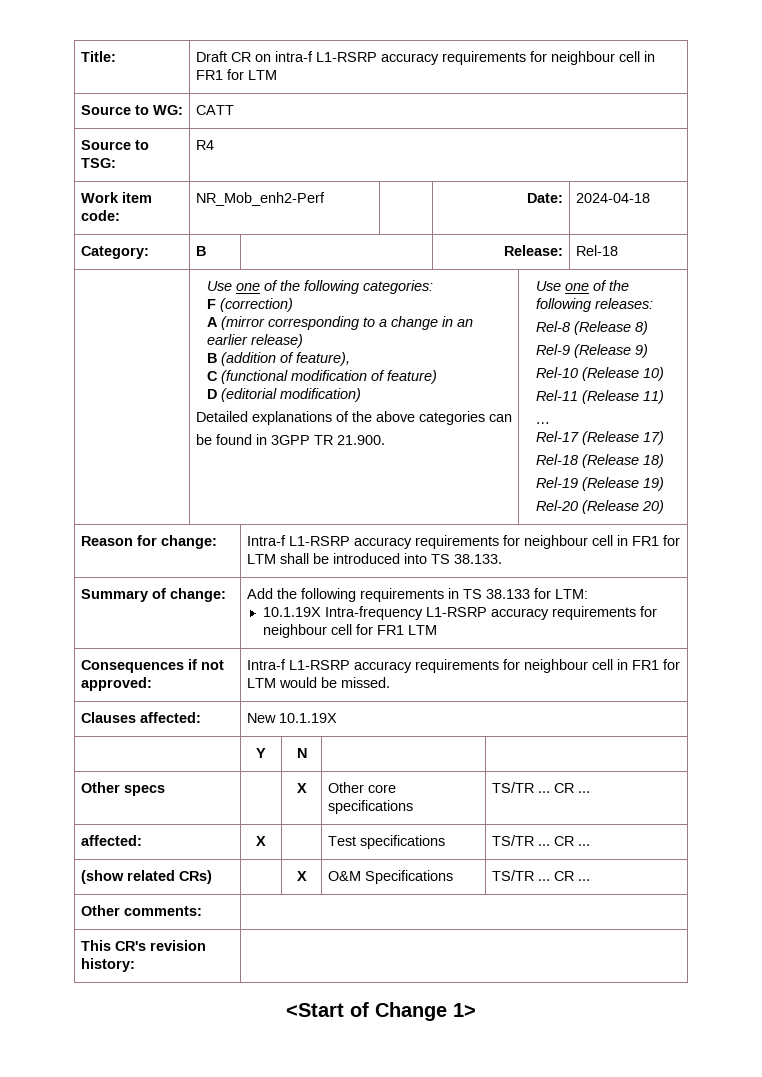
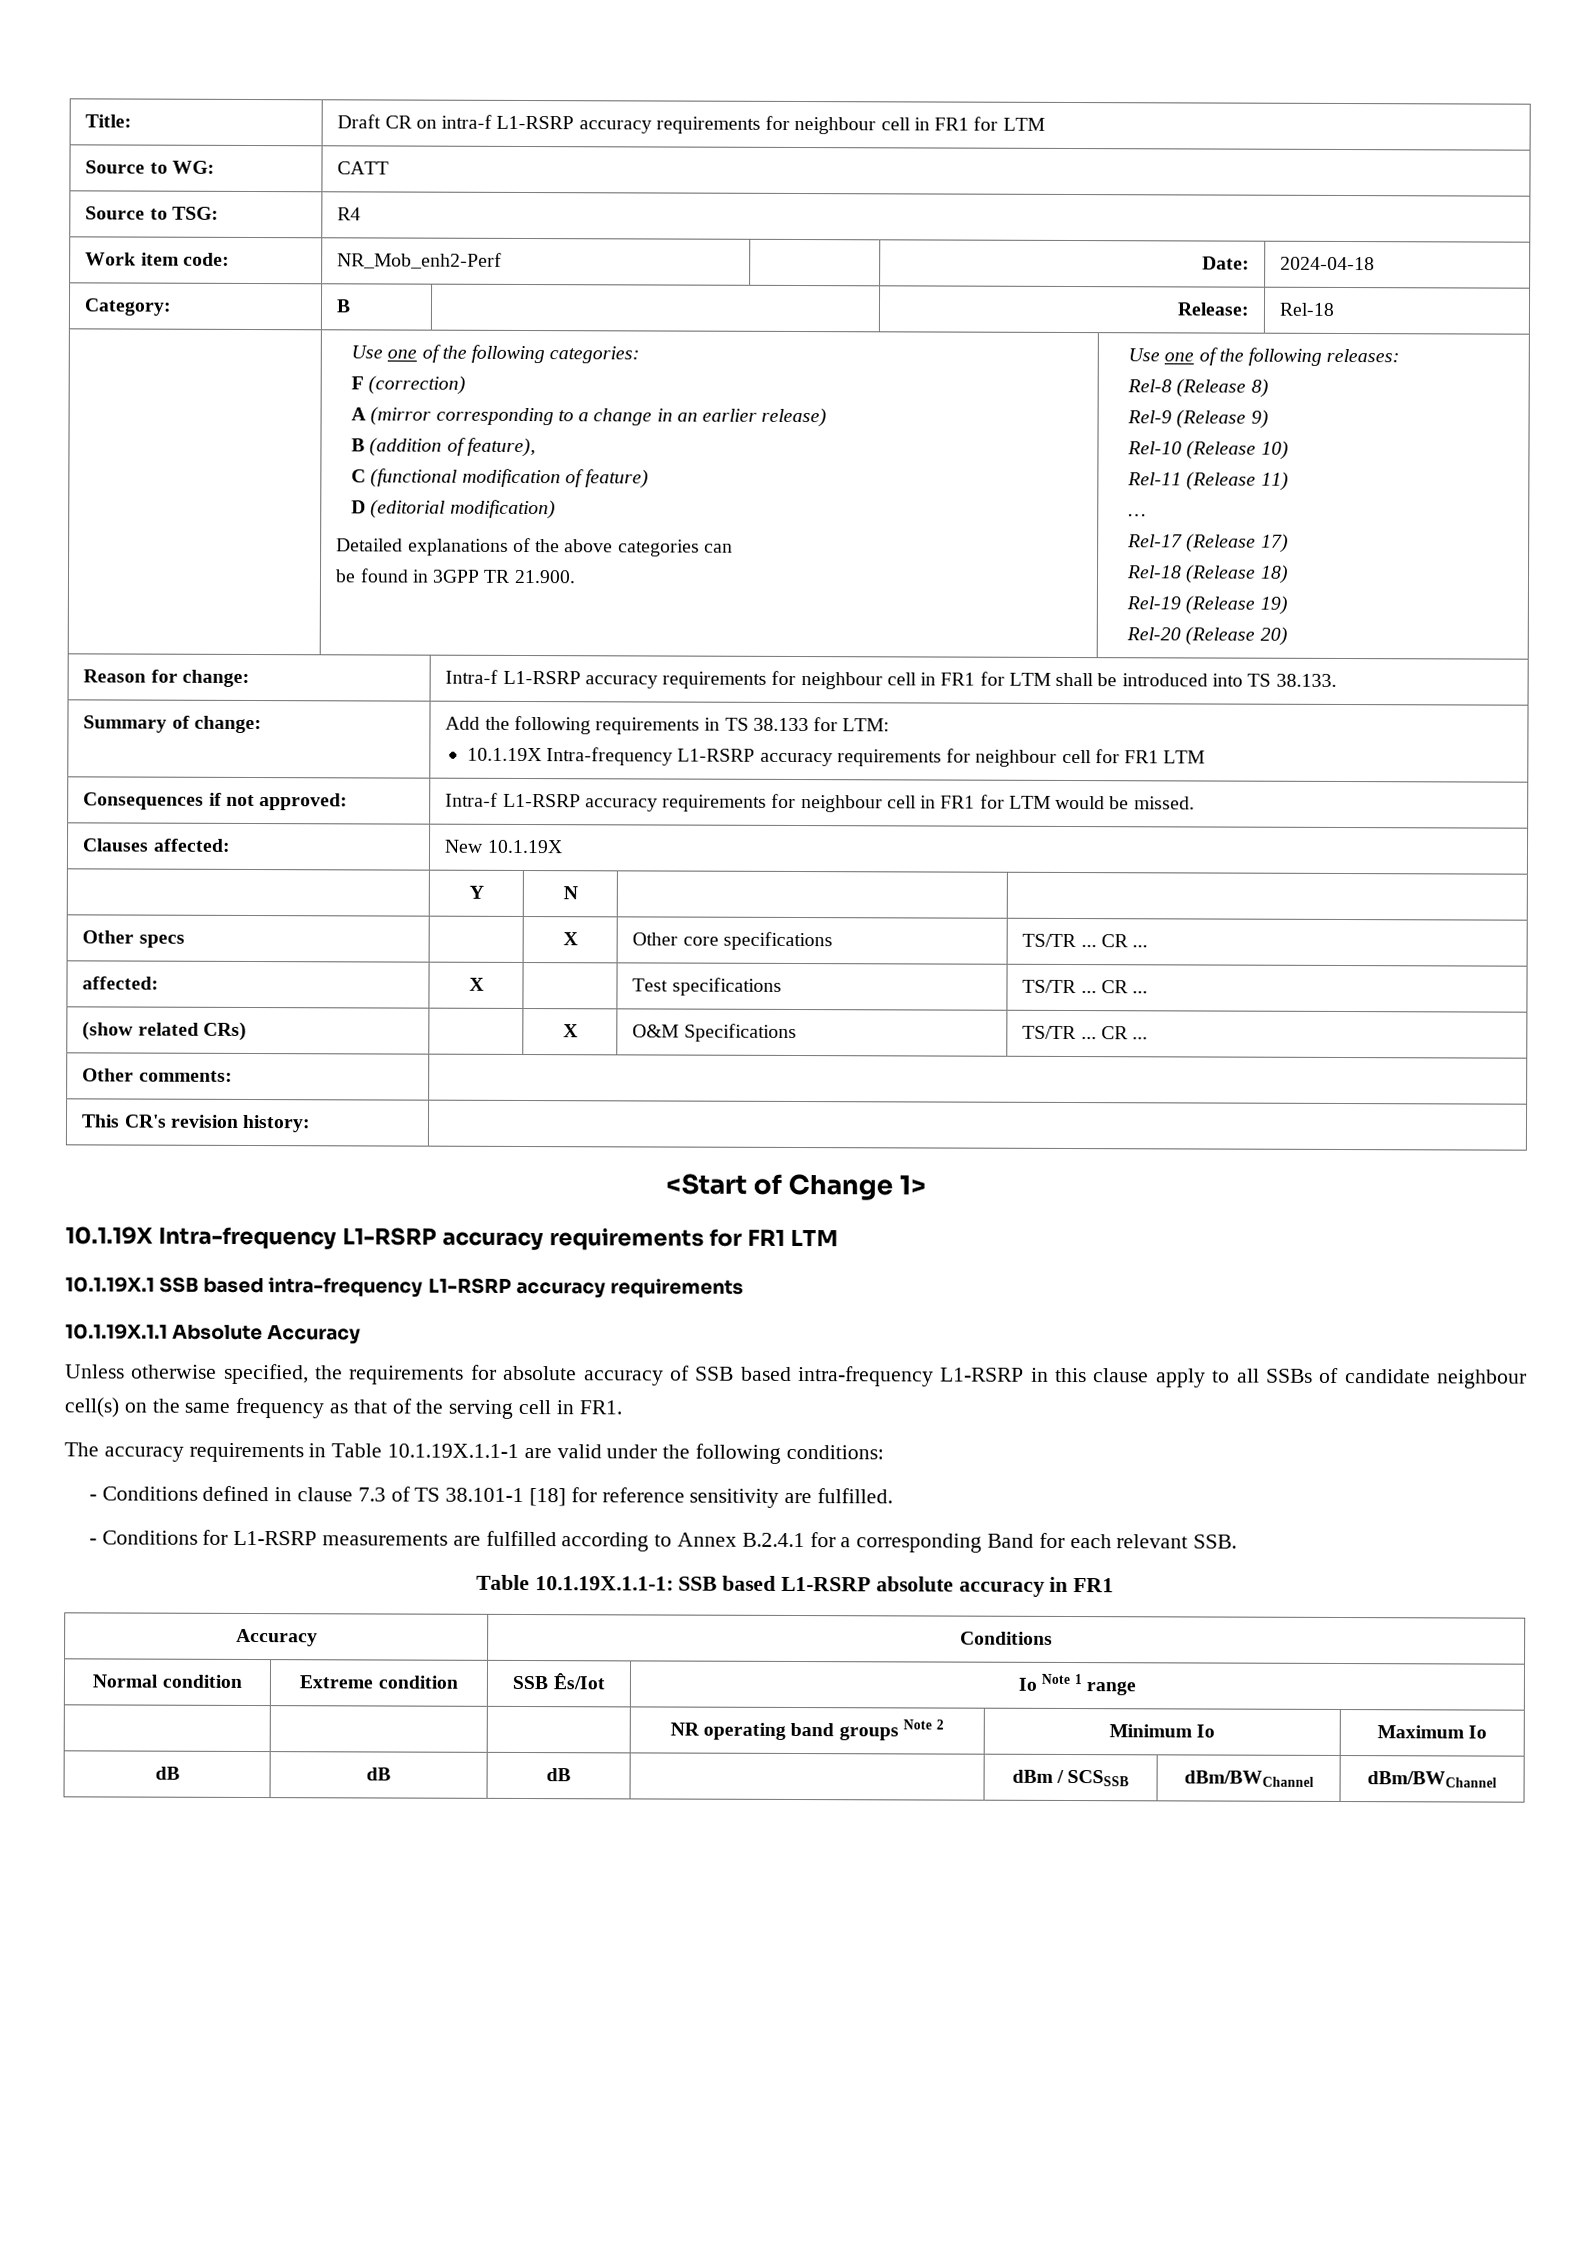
+ 10.1.19X Intra-frequency L1-RSRP accuracy requirements for FR1 LTM
+ 10.1.19X.1 SSB based intra-frequency L1-RSRP accuracy requirements
+ 10.1.19X.1.1 Absolute Accuracy
+ Unless otherwise specified, the requirements for absolute accuracy of SSB based intra-frequency L1-RSRP in this clause apply to all SSBs of candidate neighbour cell(s) on the same frequency as that of the serving cell in FR1.
+ The accuracy requirements in Table 10.1.19X.1.1-1 are valid under the following conditions:
+ - Conditions defined in clause 7.3 of TS 38.101-1 [18] for reference sensitivity are fulfilled.
+ - Conditions for L1-RSRP measurements are fulfilled according to Annex B.2.4.1 for a corresponding Band for each relevant SSB.
+ Table 10.1.19X.1.1-1: SSB based L1-RSRP absolute accuracy in FR1
+ Accuracy | Conditions
+ Normal condition | Extreme condition | SSB Ês/Iot | Io Note 1 range
+ | | | NR operating band groups Note 2 | Minimum Io | Maximum Io
+ dB | dB | dB | | dBm / SCSSSB | dBm/BWChannel | dBm/BWChannel

